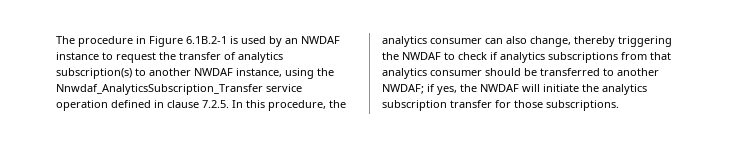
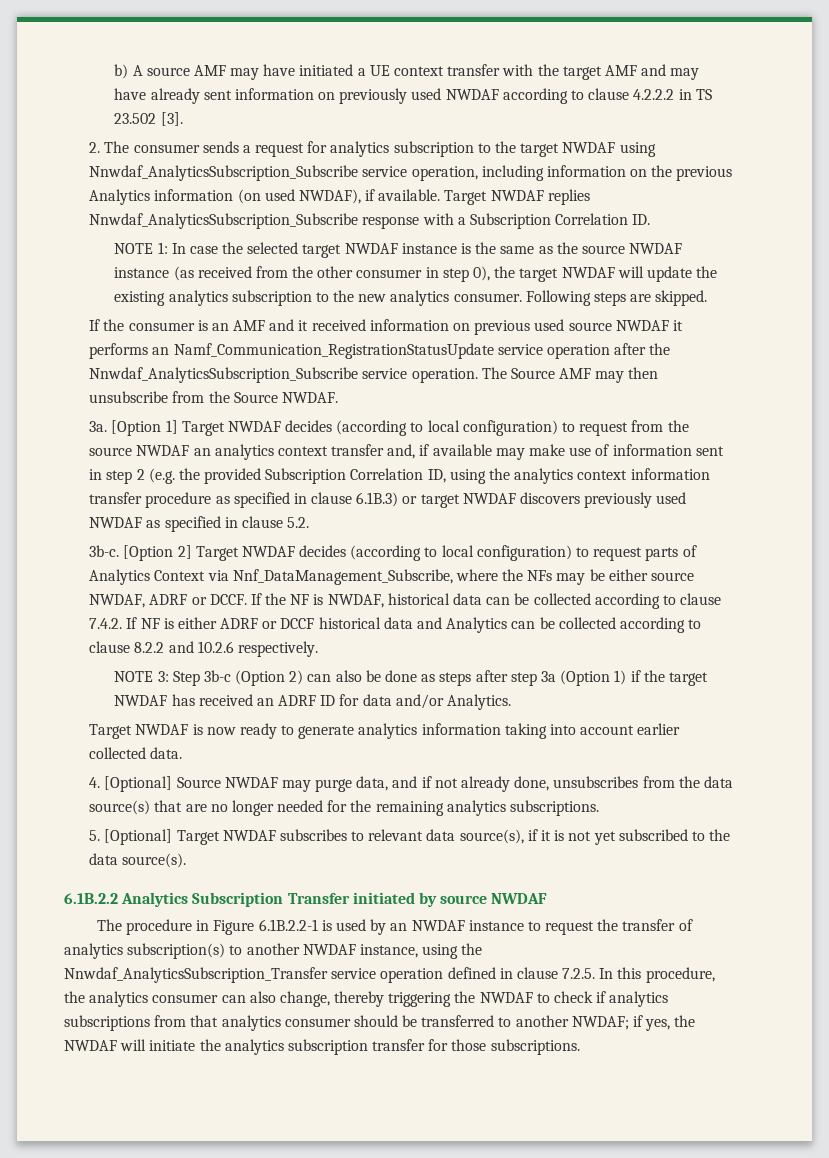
+ b) A source AMF may have initiated a UE context transfer with the target AMF and may have already sent information on previously used NWDAF according to clause 4.2.2.2 in TS 23.502 [3].
+ 2. The consumer sends a request for analytics subscription to the target NWDAF using Nnwdaf_AnalyticsSubscription_Subscribe service operation, including information on the previous Analytics information (on used NWDAF), if available. Target NWDAF replies Nnwdaf_AnalyticsSubscription_Subscribe response with a Subscription Correlation ID.
+ NOTE 1: In case the selected target NWDAF instance is the same as the source NWDAF instance (as received from the other consumer in step 0), the target NWDAF will update the existing analytics subscription to the new analytics consumer. Following steps are skipped.
+ If the consumer is an AMF and it received information on previous used source NWDAF it performs an Namf_Communication_RegistrationStatusUpdate service operation after the Nnwdaf_AnalyticsSubscription_Subscribe service operation. The Source AMF may then unsubscribe from the Source NWDAF.
+ 3a. [Option 1] Target NWDAF decides (according to local configuration) to request from the source NWDAF an analytics context transfer and, if available may make use of information sent in step 2 (e.g. the provided Subscription Correlation ID, using the analytics context information transfer procedure as specified in clause 6.1B.3) or target NWDAF discovers previously used NWDAF as specified in clause 5.2.
+ 3b-c. [Option 2] Target NWDAF decides (according to local configuration) to request parts of Analytics Context via Nnf_DataManagement_Subscribe, where the NFs may be either source NWDAF, ADRF or DCCF. If the NF is NWDAF, historical data can be collected according to clause 7.4.2. If NF is either ADRF or DCCF historical data and Analytics can be collected according to clause 8.2.2 and 10.2.6 respectively.
+ NOTE 3: Step 3b-c (Option 2) can also be done as steps after step 3a (Option 1) if the target NWDAF has received an ADRF ID for data and/or Analytics.
+ Target NWDAF is now ready to generate analytics information taking into account earlier collected data.
+ 4. [Optional] Source NWDAF may purge data, and if not already done, unsubscribes from the data source(s) that are no longer needed for the remaining analytics subscriptions.
+ 5. [Optional] Target NWDAF subscribes to relevant data source(s), if it is not yet subscribed to the data source(s).
+ 6.1B.2.2 Analytics Subscription Transfer initiated by source NWDAF
- The procedure in Figure 6.1B.2-1 is used by an NWDAF instance to request the transfer of analytics subscription(s) to another NWDAF instance, using the Nnwdaf_AnalyticsSubscription_Transfer service operation defined in clause 7.2.5. In this procedure, the analytics consumer can also change, thereby triggering the NWDAF to check if analytics subscriptions from that analytics consumer should be transferred to another NWDAF;
+ The procedure in Figure 6.1B.2.2-1 is used by an NWDAF instance to request the transfer of analytics subscription(s) to another NWDAF instance, using the Nnwdaf_AnalyticsSubscription_Transfer service operation defined in clause 7.2.5. In this procedure, the analytics consumer can also change, thereby triggering the NWDAF to check if analytics subscriptions from that analytics consumer should be transferred to another NWDAF;

